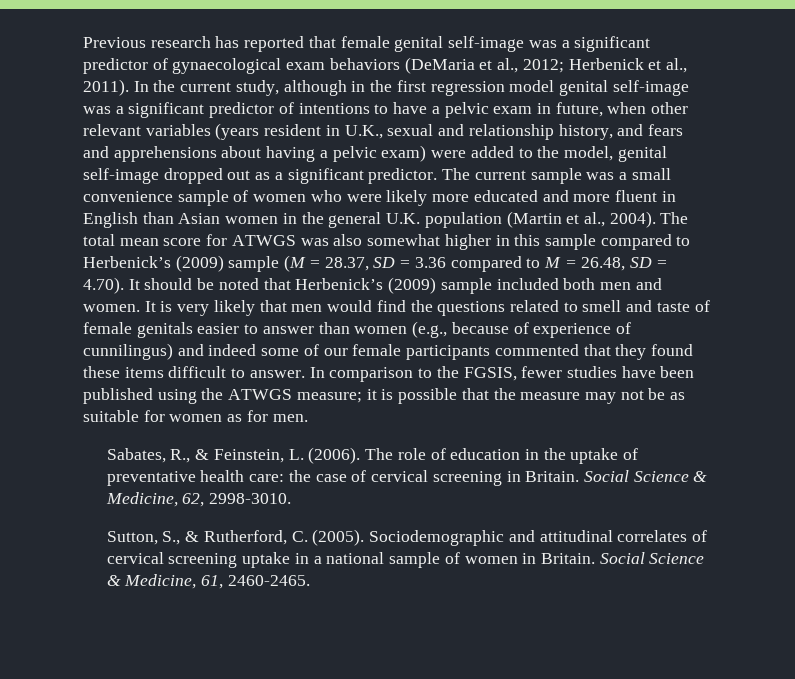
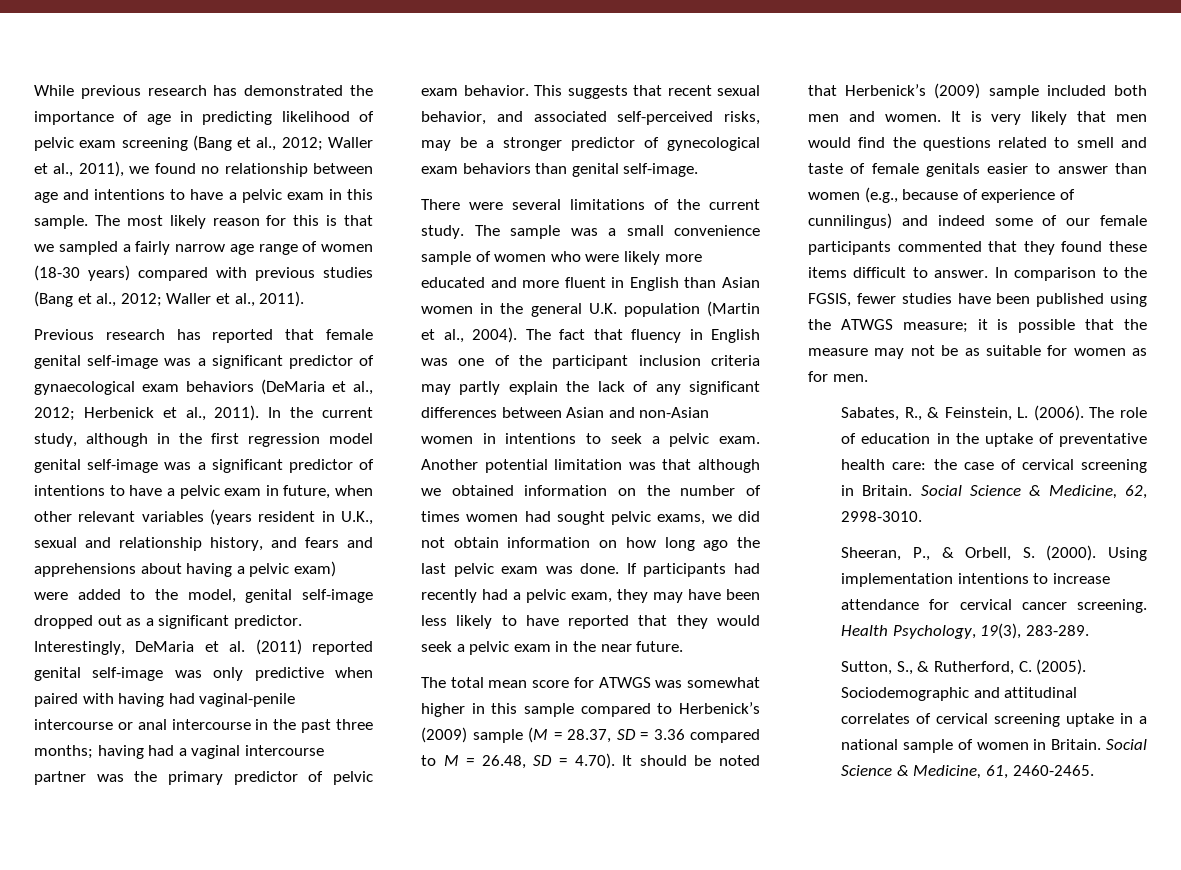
+ While previous research has demonstrated the importance of age in predicting likelihood of pelvic exam screening (Bang et al., 2012; Waller et al., 2011), we found no relationship between age and intentions to have a pelvic exam in this sample. The most likely reason for this is that we sampled a fairly narrow age range of women (18-30 years) compared with previous studies (Bang et al., 2012; Waller et al., 2011).
- The current sample was a small convenience sample of women who were likely more educated and more fluent in English than Asian women in the general U.K. population (Martin et al., 2004).
+ Interestingly, DeMaria et al. (2011) reported genital self-image was only predictive when paired with having had vaginal-penile intercourse or anal intercourse in the past three months; having had a vaginal intercourse partner was the primary predictor of pelvic exam behavior. This suggests that recent sexual behavior, and associated self-perceived risks, may be a stronger predictor of gynecological exam behaviors than genital self-image.
+ There were several limitations of the current study. The sample was a small convenience sample of women who were likely more educated and more fluent in English than Asian women in the general U.K. population (Martin et al., 2004).
- The total mean score for ATWGS was also somewhat higher in this sample compared to Herbenick’s (2009) sample (M = 28.37, SD = 3.36 compared to M = 26.48, SD = 4.70). It should be noted that Herbenick’s (2009) sample included both men and women.
+ The fact that fluency in English was one of the participant inclusion criteria may partly explain the lack of any significant differences between Asian and non-Asian women in intentions to seek a pelvic exam. Another potential limitation was that although we obtained information on the number of times women had sought pelvic exams, we did not obtain information on how long ago the last pelvic exam was done. If participants had recently had a pelvic exam, they may have been less likely to have reported that they would seek a pelvic exam in the near future.
+ The total mean score for ATWGS was somewhat higher in this sample compared to Herbenick’s (2009) sample (M = 28.37, SD = 3.36 compared to M = 26.48, SD = 4.70). It should be noted that Herbenick’s (2009) sample included both men and women.
+ Sheeran, P., & Orbell, S. (2000). Using implementation intentions to increase attendance for cervical cancer screening. Health Psychology, 19(3), 283-289.

